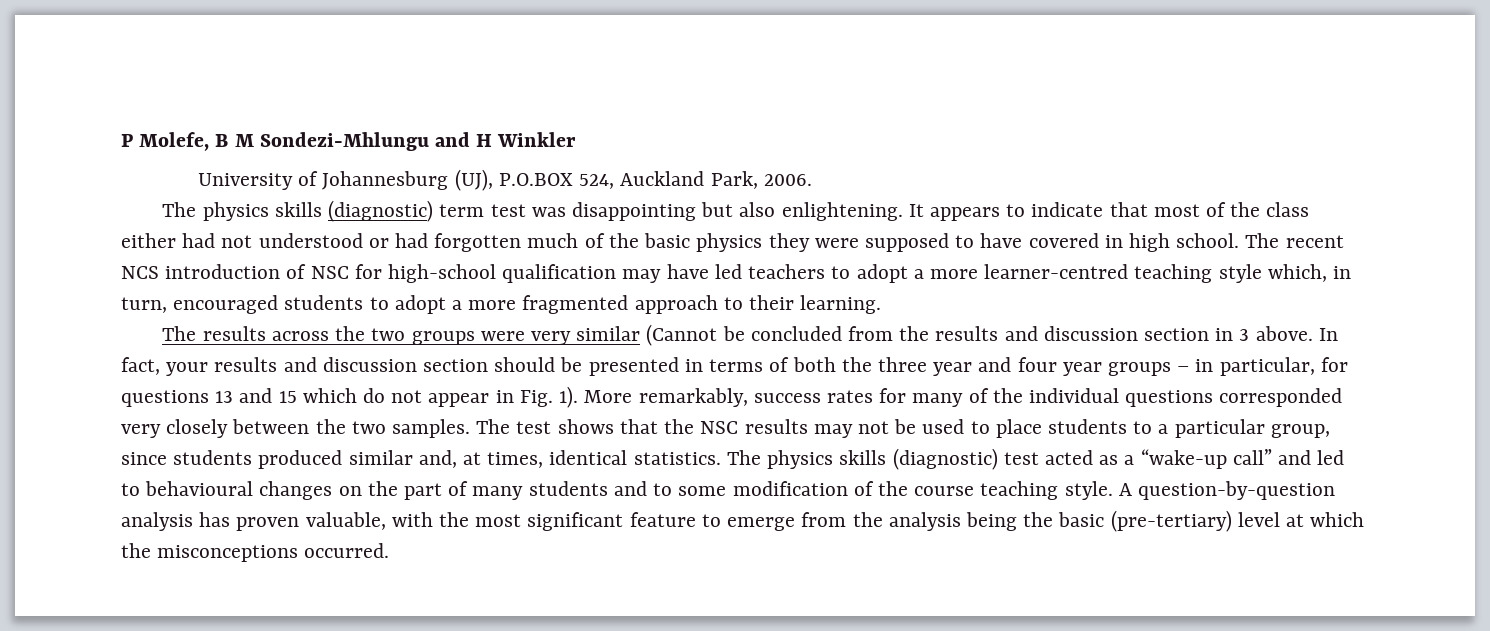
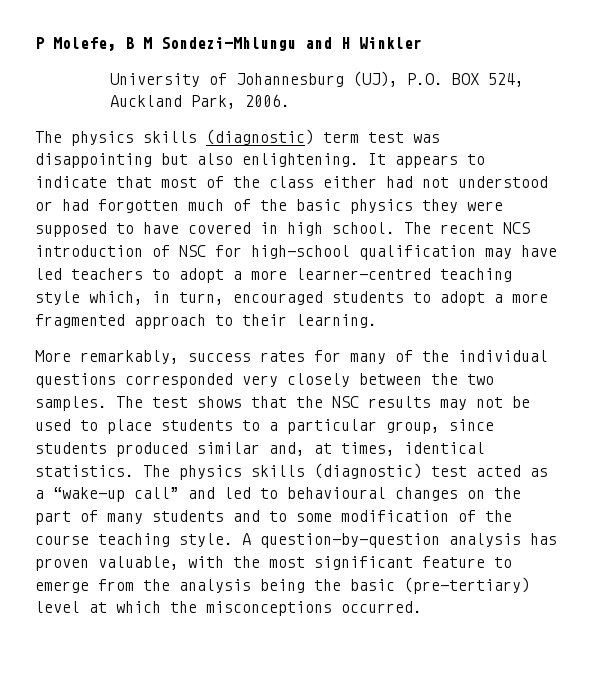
- University of Johannesburg (UJ), P.O.BOX 524, Auckland Park, 2006.
+ University of Johannesburg (UJ), P.O. BOX 524, Auckland Park, 2006.
- The results across the two groups were very similar (Cannot be concluded from the results and discussion section in 3 above. In fact, your results and discussion section should be presented in terms of both the three year and four year groups – in particular, for questions 13 and 15 which do not appear in Fig. 1).

